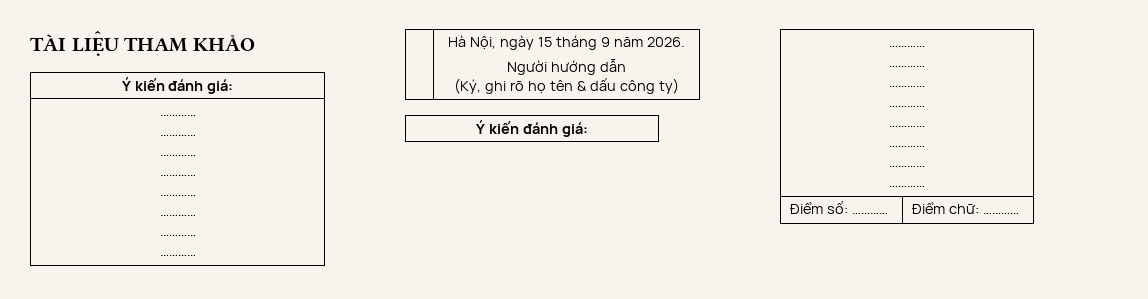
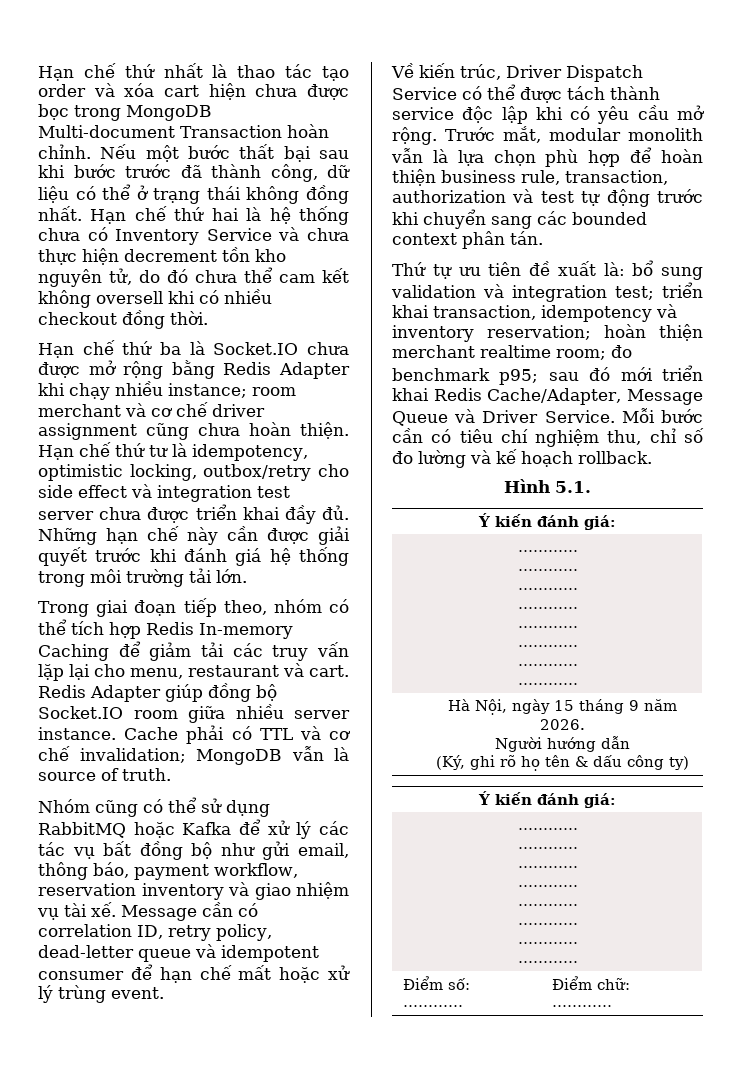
- TÀI LIỆU THAM KHẢO
+ Hạn chế thứ nhất là thao tác tạo order và xóa cart hiện chưa được bọc trong MongoDB Multi-document Transaction hoàn chỉnh. Nếu một bước thất bại sau khi bước trước đã thành công, dữ liệu có thể ở trạng thái không đồng nhất. Hạn chế thứ hai là hệ thống chưa có Inventory Service và chưa thực hiện decrement tồn kho nguyên tử, do đó chưa thể cam kết không oversell khi có nhiều checkout đồng thời.
+ Hạn chế thứ ba là Socket.IO chưa được mở rộng bằng Redis Adapter khi chạy nhiều instance; room merchant và cơ chế driver assignment cũng chưa hoàn thiện. Hạn chế thứ tư là idempotency, optimistic locking, outbox/retry cho side effect và integration test server chưa được triển khai đầy đủ. Những hạn chế này cần được giải quyết trước khi đánh giá hệ thống trong môi trường tải lớn.
+ Trong giai đoạn tiếp theo, nhóm có thể tích hợp Redis In-memory Caching để giảm tải các truy vấn lặp lại cho menu, restaurant và cart. Redis Adapter giúp đồng bộ Socket.IO room giữa nhiều server instance. Cache phải có TTL và cơ chế invalidation; MongoDB vẫn là source of truth.
+ Nhóm cũng có thể sử dụng RabbitMQ hoặc Kafka để xử lý các tác vụ bất đồng bộ như gửi email, thông báo, payment workflow, reservation inventory và giao nhiệm vụ tài xế. Message cần có correlation ID, retry policy, dead-letter queue và idempotent consumer để hạn chế mất hoặc xử lý trùng event.
+ Về kiến trúc, Driver Dispatch Service có thể được tách thành service độc lập khi có yêu cầu mở rộng. Trước mắt, modular monolith vẫn là lựa chọn phù hợp để hoàn thiện business rule, transaction, authorization và test tự động trước khi chuyển sang các bounded context phân tán.
+ Thứ tự ưu tiên đề xuất là: bổ sung validation và integration test; triển khai transaction, idempotency và inventory reservation; hoàn thiện merchant realtime room; đo benchmark p95; sau đó mới triển khai Redis Cache/Adapter, Message Queue và Driver Service. Mỗi bước cần có tiêu chí nghiệm thu, chỉ số đo lường và kế hoạch rollback.
+ Hình 5.1.

